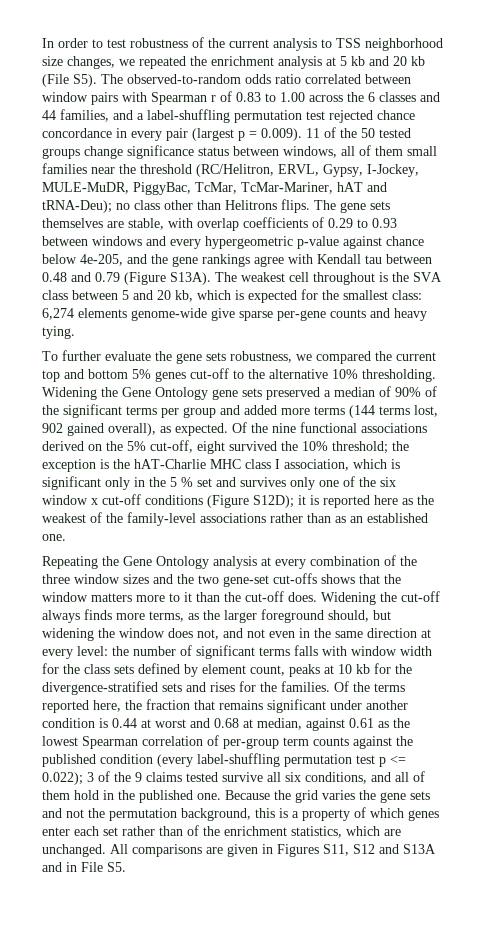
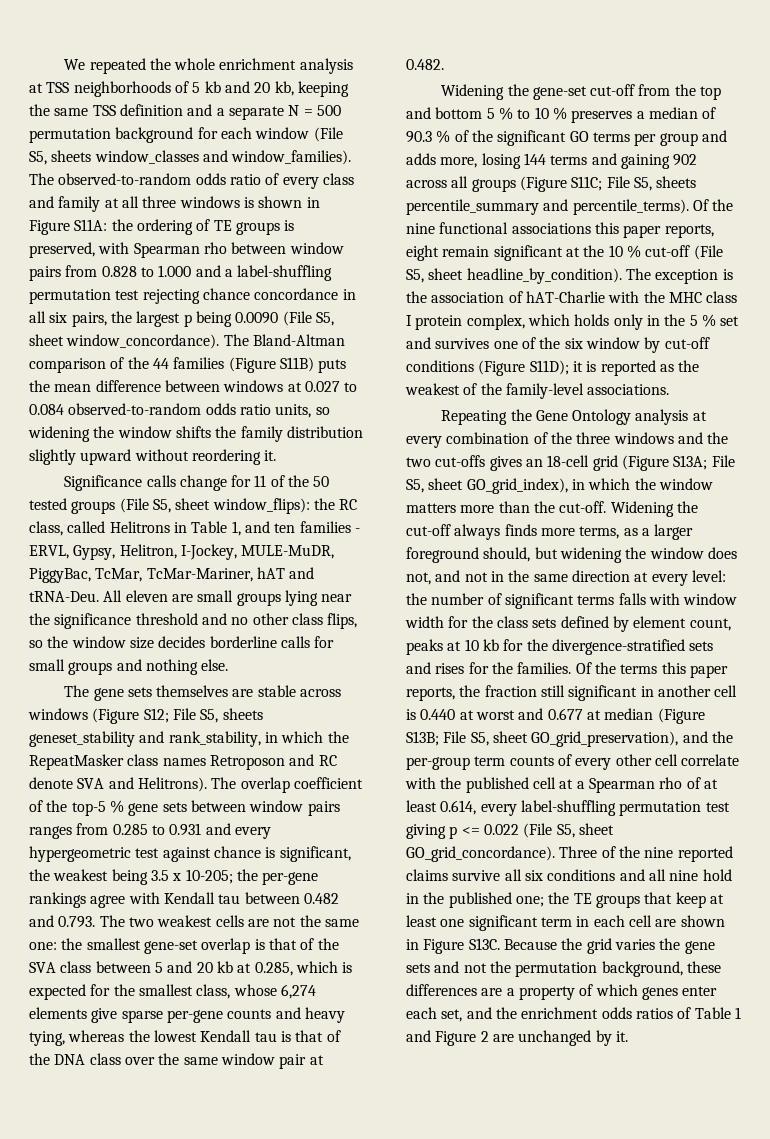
- In order to test robustness of the current analysis to TSS neighborhood size changes, we repeated the enrichment analysis at 5 kb and 20 kb (File S5). The observed-to-random odds ratio correlated between window pairs with Spearman r of 0.83 to 1.00 across the 6 classes and 44 families, and a label-shuffling permutation test rejected chance concordance in every pair (largest p = 0.009). 11 of the 50 tested groups change significance status between windows, all of them small families near the threshold (RC/Helitron, ERVL, Gypsy, I-Jockey, MULE-MuDR, PiggyBac, TcMar, TcMar-Mariner, hAT and tRNA-Deu); no class other than Helitrons flips. The gene sets themselves are stable, with overlap coefficients of 0.29 to 0.93 between windows and every hypergeometric p-value against chance below 4e-205, and the gene rankings agree with Kendall tau between 0.48 and 0.79 (Figure S13A). The weakest cell throughout is the SVA class between 5 and 20 kb, which is expected for the smallest class: 6,274 elements genome-wide give sparse per-gene counts and heavy tying.
- To further evaluate the gene sets robustness, we compared the current top and bottom 5% genes cut-off to the alternative 10% thresholding. Widening the Gene Ontology gene sets preserved a median of 90% of the significant terms per group and added more terms (144 terms lost, 902 gained overall), as expected.
+ We repeated the whole enrichment analysis at TSS neighborhoods of 5 kb and 20 kb, keeping the same TSS definition and a separate N = 500 permutation background for each window (File S5, sheets window_classes and window_families). The observed-to-random odds ratio of every class and family at all three windows is shown in Figure S11A: the ordering of TE groups is preserved, with Spearman rho between window pairs from 0.828 to 1.000 and a label-shuffling permutation test rejecting chance concordance in all six pairs, the largest p being 0.0090 (File S5, sheet window_concordance). The Bland-Altman comparison of the 44 families (Figure S11B) puts the mean difference between windows at 0.027 to 0.084 observed-to-random odds ratio units, so widening the window shifts the family distribution slightly upward without reordering it.
+ Significance calls change for 11 of the 50 tested groups (File S5, sheet window_flips): the RC class, called Helitrons in Table 1, and ten families - ERVL, Gypsy, Helitron, I-Jockey, MULE-MuDR, PiggyBac, TcMar, TcMar-Mariner, hAT and tRNA-Deu. All eleven are small groups lying near the significance threshold and no other class flips, so the window size decides borderline calls for small groups and nothing else.
+ The gene sets themselves are stable across windows (Figure S12; File S5, sheets geneset_stability and rank_stability, in which the RepeatMasker class names Retroposon and RC denote SVA and Helitrons). The overlap coefficient of the top-5 % gene sets between window pairs ranges from 0.285 to 0.931 and every hypergeometric test against chance is significant, the weakest being 3.5 x 10-205; the per-gene rankings agree with Kendall tau between 0.482 and 0.793. The two weakest cells are not the same one: the smallest gene-set overlap is that of the SVA class between 5 and 20 kb at 0.285, which is expected for the smallest class, whose 6,274 elements give sparse per-gene counts and heavy tying, whereas the lowest Kendall tau is that of the DNA class over the same window pair at 0.482.
+ Widening the gene-set cut-off from the top and bottom 5 % to 10 % preserves a median of 90.3 % of the significant GO terms per group and adds more, losing 144 terms and gaining 902 across all groups (Figure S11C; File S5, sheets percentile_summary and percentile_terms).
- Of the nine functional associations derived on the 5% cut-off, eight survived the 10% threshold; the exception is the hAT-Charlie MHC class I association, which is significant only in the 5 % set and survives only one of the six window x cut-off conditions (Figure S12D); it is reported here as the weakest of the family-level associations rather than as an established one.
+ Of the nine functional associations this paper reports, eight remain significant at the 10 % cut-off (File S5, sheet headline_by_condition). The exception is the association of hAT-Charlie with the MHC class I protein complex, which holds only in the 5 % set and survives one of the six window by cut-off conditions (Figure S11D); it is reported as the weakest of the family-level associations.
- Repeating the Gene Ontology analysis at every combination of the three window sizes and the two gene-set cut-offs shows that the window matters more to it than the cut-off does.
+ Repeating the Gene Ontology analysis at every combination of the three windows and the two cut-offs gives an 18-cell grid (Figure S13A; File S5, sheet GO_grid_index), in which the window matters more than the cut-off.
- Widening the cut-off always finds more terms, as the larger foreground should, but widening the window does not, and not even in the same direction at every level: the number of significant terms falls with window width for the class sets defined by element count, peaks at 10 kb for the divergence-stratified sets and rises for the families.
+ Widening the cut-off always finds more terms, as a larger foreground should, but widening the window does not, and not in the same direction at every level: the number of significant terms falls with window width for the class sets defined by element count, peaks at 10 kb for the divergence-stratified sets and rises for the families.
- Of the terms reported here, the fraction that remains significant under another condition is 0.44 at worst and 0.68 at median, against 0.61 as the lowest Spearman correlation of per-group term counts against the published condition (every label-shuffling permutation test p <= 0.022); 3 of the 9 claims tested survive all six conditions, and all of them hold in the published one.
+ Of the terms this paper reports, the fraction still significant in another cell is 0.440 at worst and 0.677 at median (Figure S13B; File S5, sheet GO_grid_preservation), and the per-group term counts of every other cell correlate with the published cell at a Spearman rho of at least 0.614, every label-shuffling permutation test giving p <= 0.022 (File S5, sheet GO_grid_concordance). Three of the nine reported claims survive all six conditions and all nine hold in the published one; the TE groups that keep at least one significant term in each cell are shown in Figure S13C.
- Because the grid varies the gene sets and not the permutation background, this is a property of which genes enter each set rather than of the enrichment statistics, which are unchanged. All comparisons are given in Figures S11, S12 and S13A and in File S5.
+ Because the grid varies the gene sets and not the permutation background, these differences are a property of which genes enter each set, and the enrichment odds ratios of Table 1 and Figure 2 are unchanged by it.

